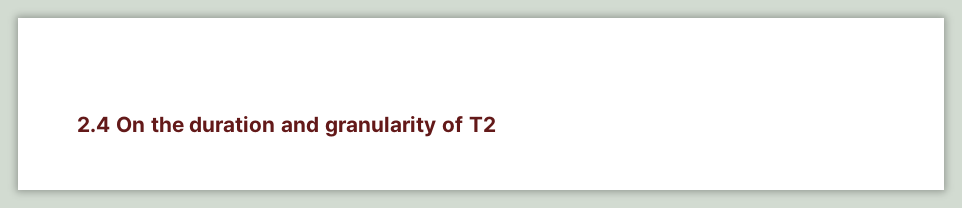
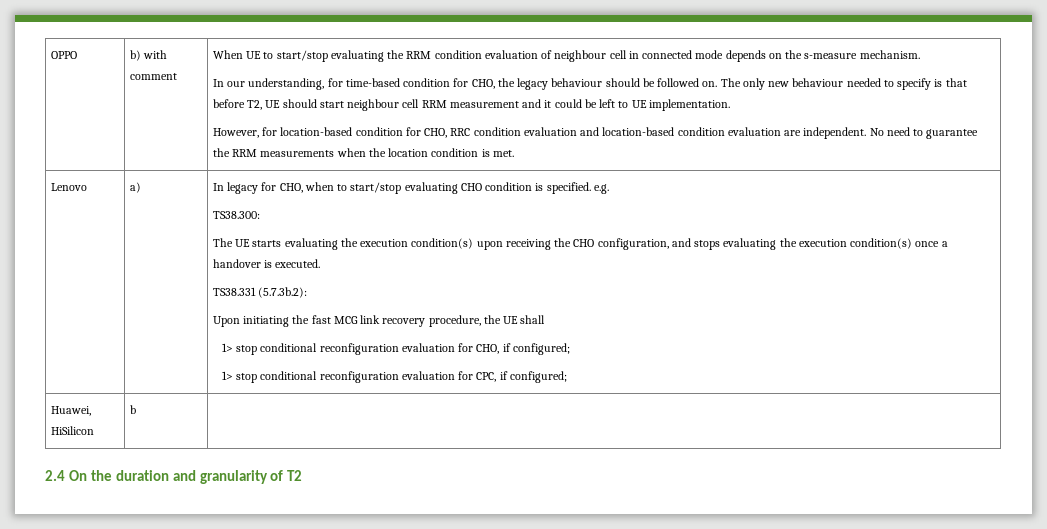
+ OPPO | b) with comment | When UE to start/stop evaluating the RRM condition evaluation of neighbour cell in connected mode depends on the s-measure mechanism.
+ In our understanding, for time-based condition for CHO, the legacy behaviour should be followed on. The only new behaviour needed to specify is that before T2, UE should start neighbour cell RRM measurement and it could be left to UE implementation.
+ However, for location-based condition for CHO, RRC condition evaluation and location-based condition evaluation are independent. No need to guarantee the RRM measurements when the location condition is met.
+ Lenovo | a) | In legacy for CHO, when to start/stop evaluating CHO condition is specified. e.g.
+ TS38.300:
+ The UE starts evaluating the execution condition(s) upon receiving the CHO configuration, and stops evaluating the execution condition(s) once a handover is executed.
+ TS38.331 (5.7.3b.2):
+ Upon initiating the fast MCG link recovery procedure, the UE shall
+ 1> stop conditional reconfiguration evaluation for CHO, if configured;
+ 1> stop conditional reconfiguration evaluation for CPC, if configured;
+ Huawei, HiSilicon | b |

